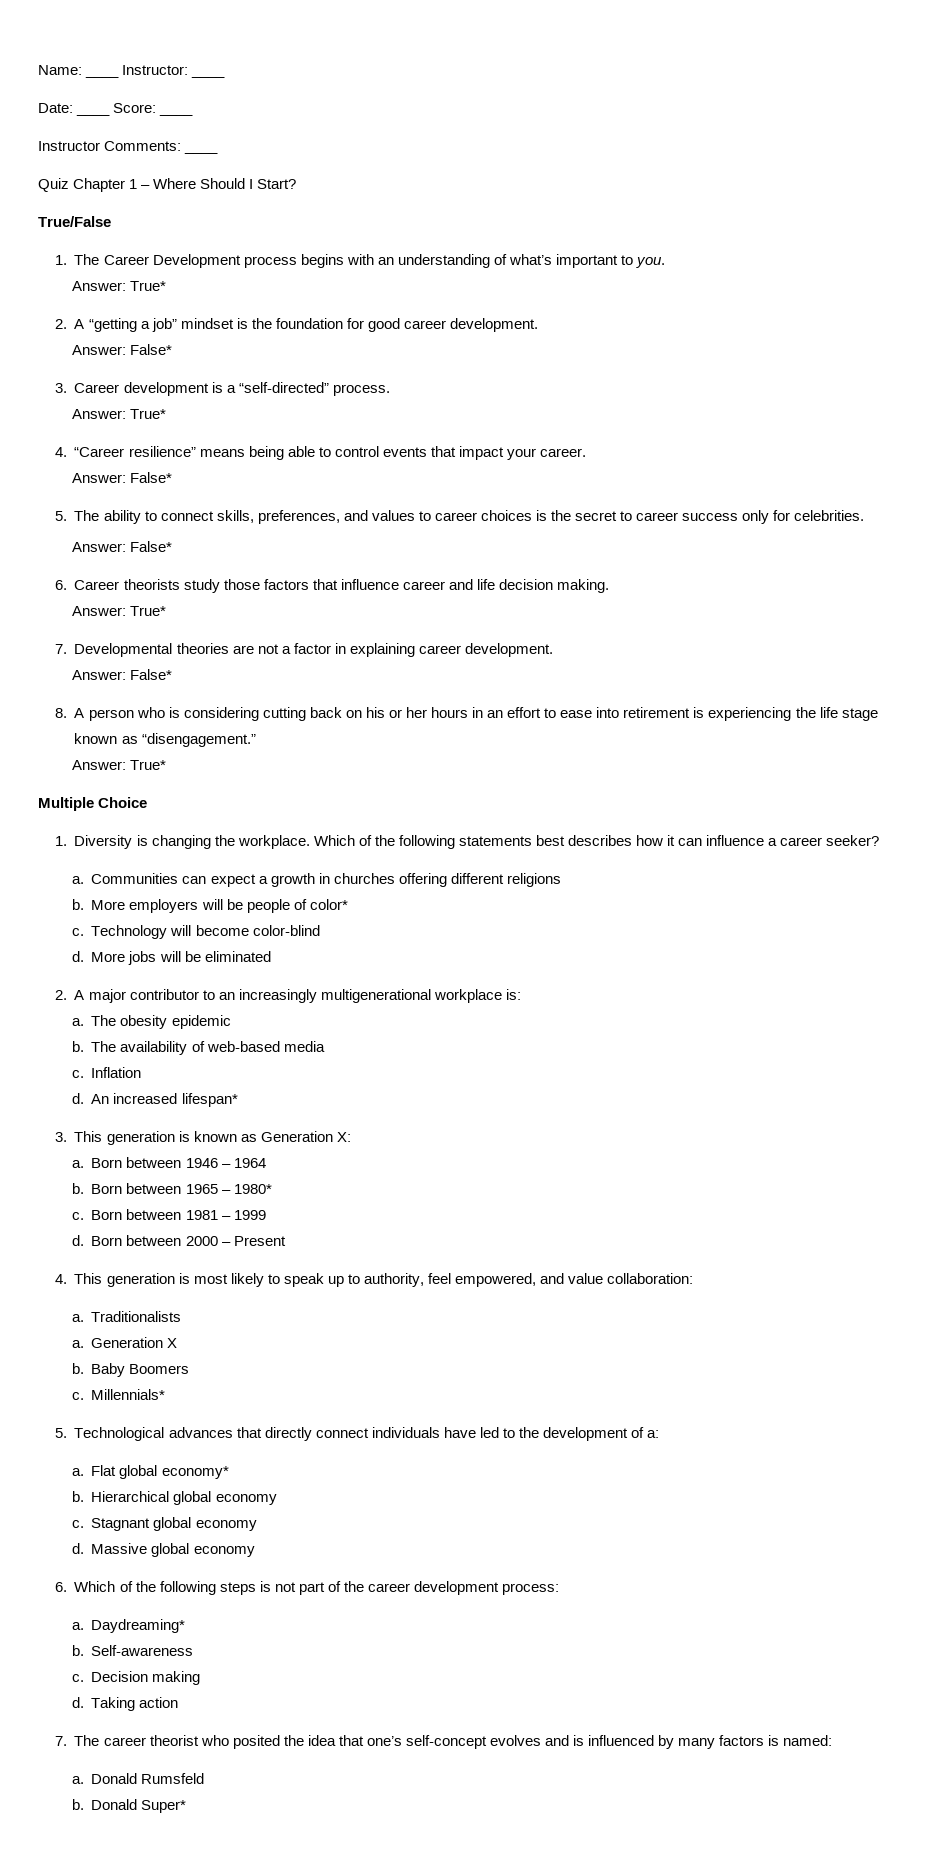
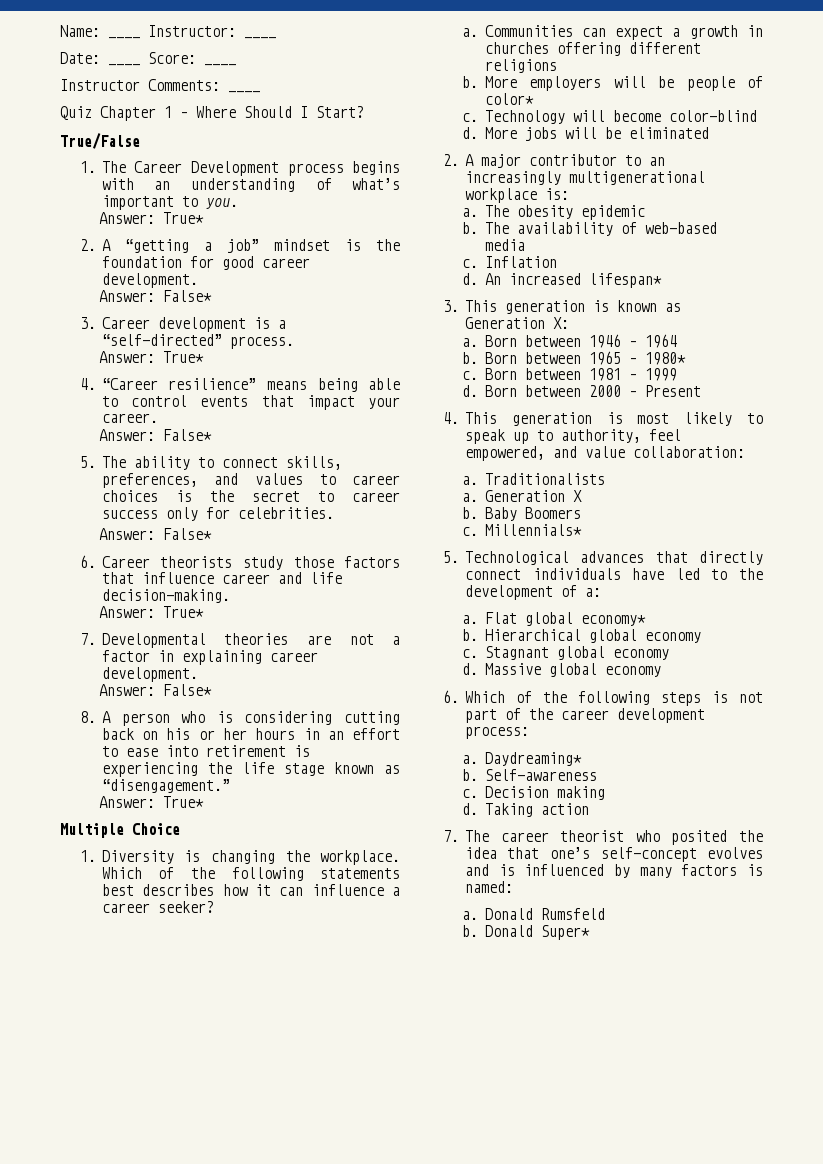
- 6. Career theorists study those factors that influence career and life decision making.
+ 6. Career theorists study those factors that influence career and life decision-making.

